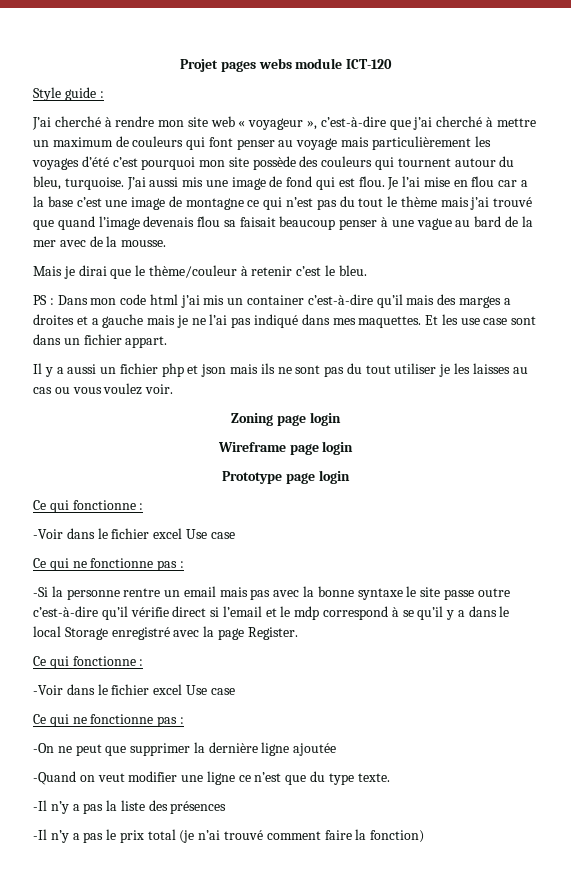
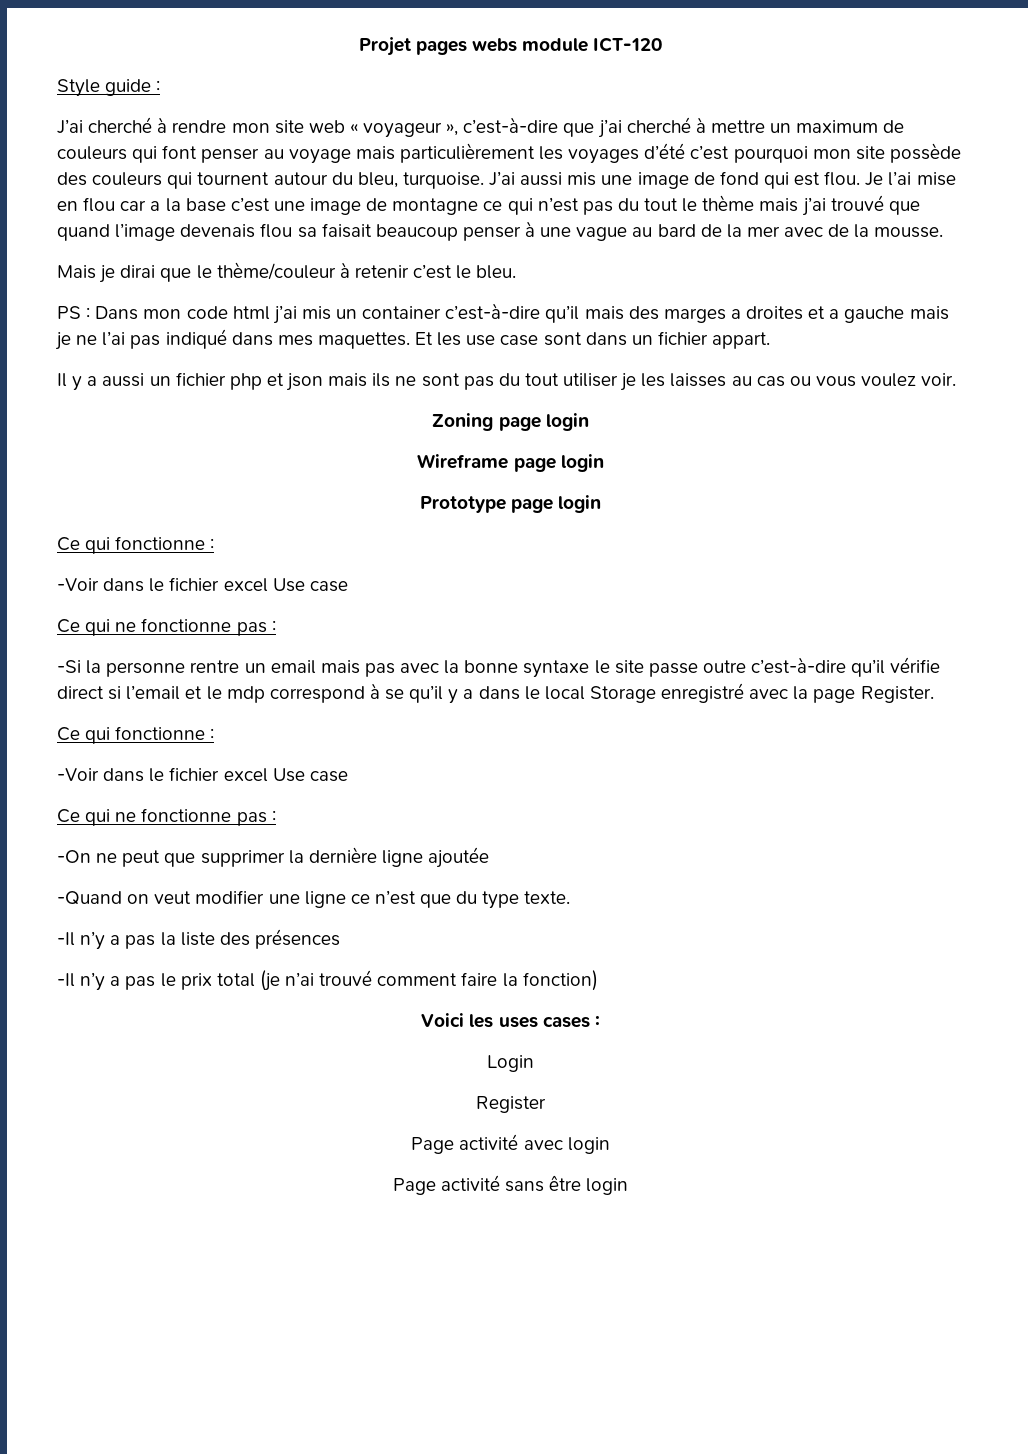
+ Voici les uses cases :
+ Login
+ Register
+ Page activité avec login
+ Page activité sans être login

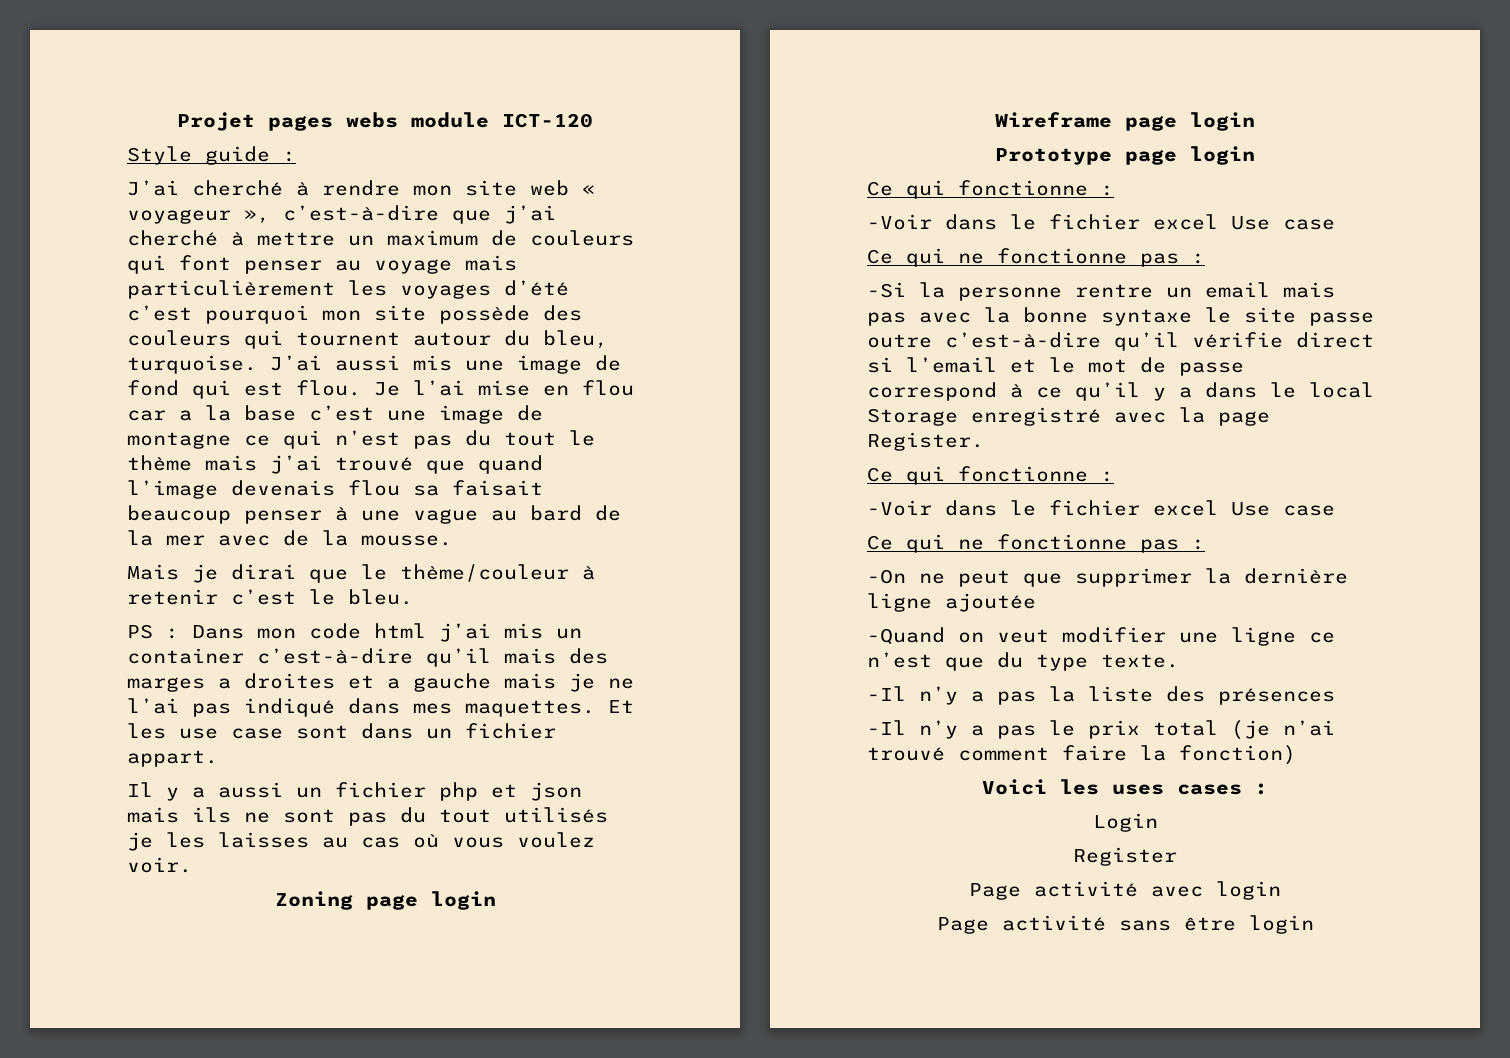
- Il y a aussi un fichier php et json mais ils ne sont pas du tout utiliser je les laisses au cas ou vous voulez voir.
+ Il y a aussi un fichier php et json mais ils ne sont pas du tout utilisés je les laisses au cas où vous voulez voir.
- -Si la personne rentre un email mais pas avec la bonne syntaxe le site passe outre c’est-à-dire qu’il vérifie direct si l’email et le mdp correspond à se qu’il y a dans le local Storage enregistré avec la page Register.
+ -Si la personne rentre un email mais pas avec la bonne syntaxe le site passe outre c’est-à-dire qu’il vérifie direct si l’email et le mot de passe correspond à ce qu’il y a dans le local Storage enregistré avec la page Register.

